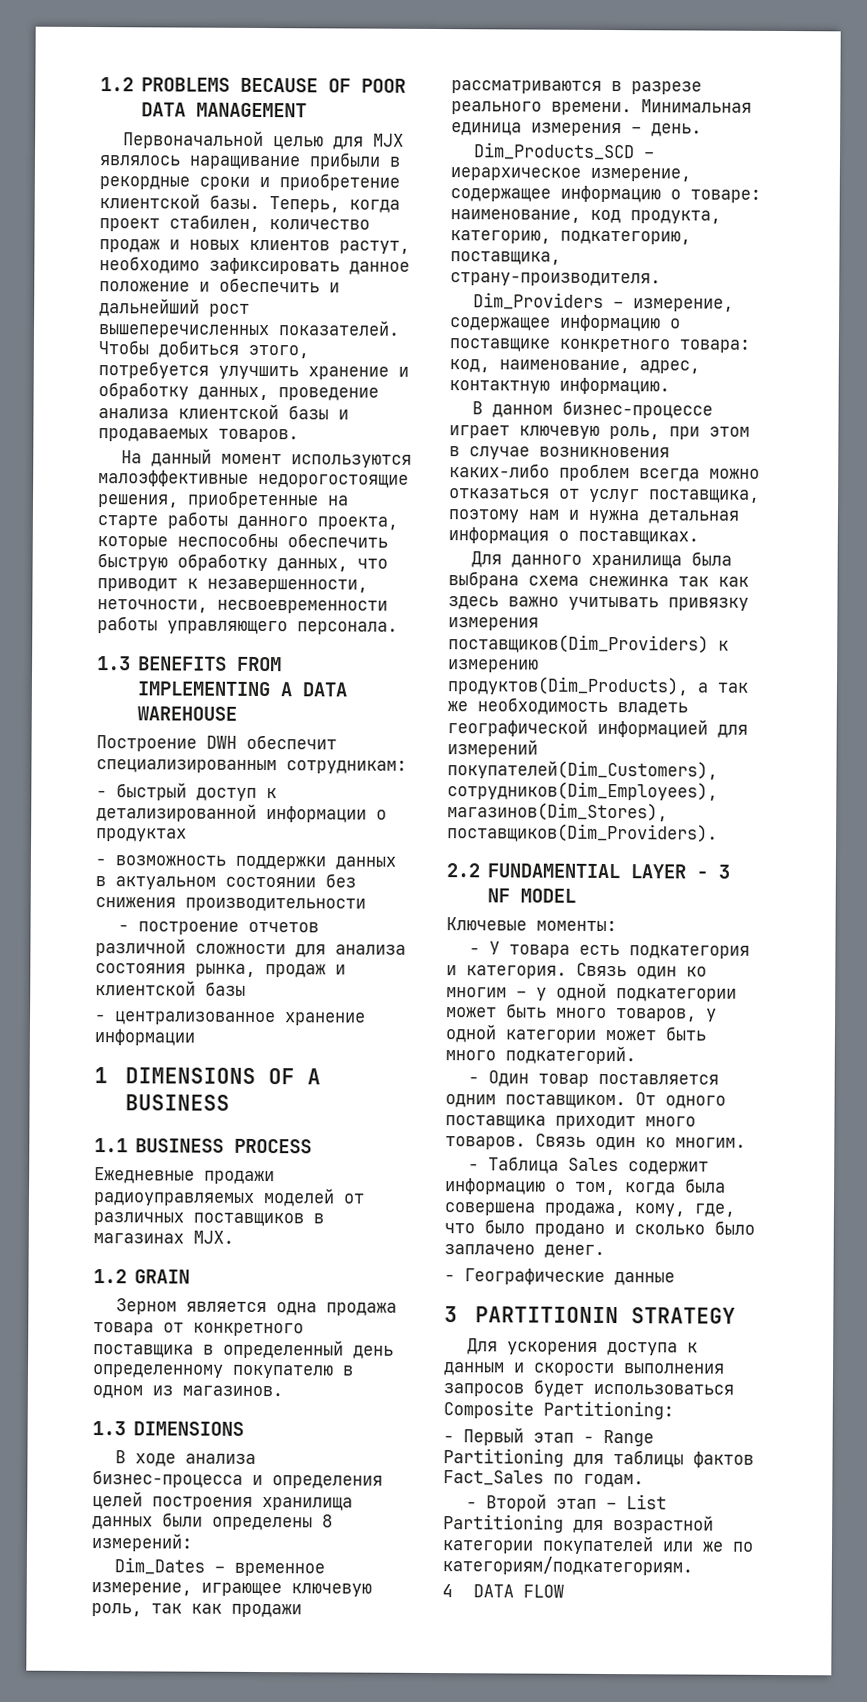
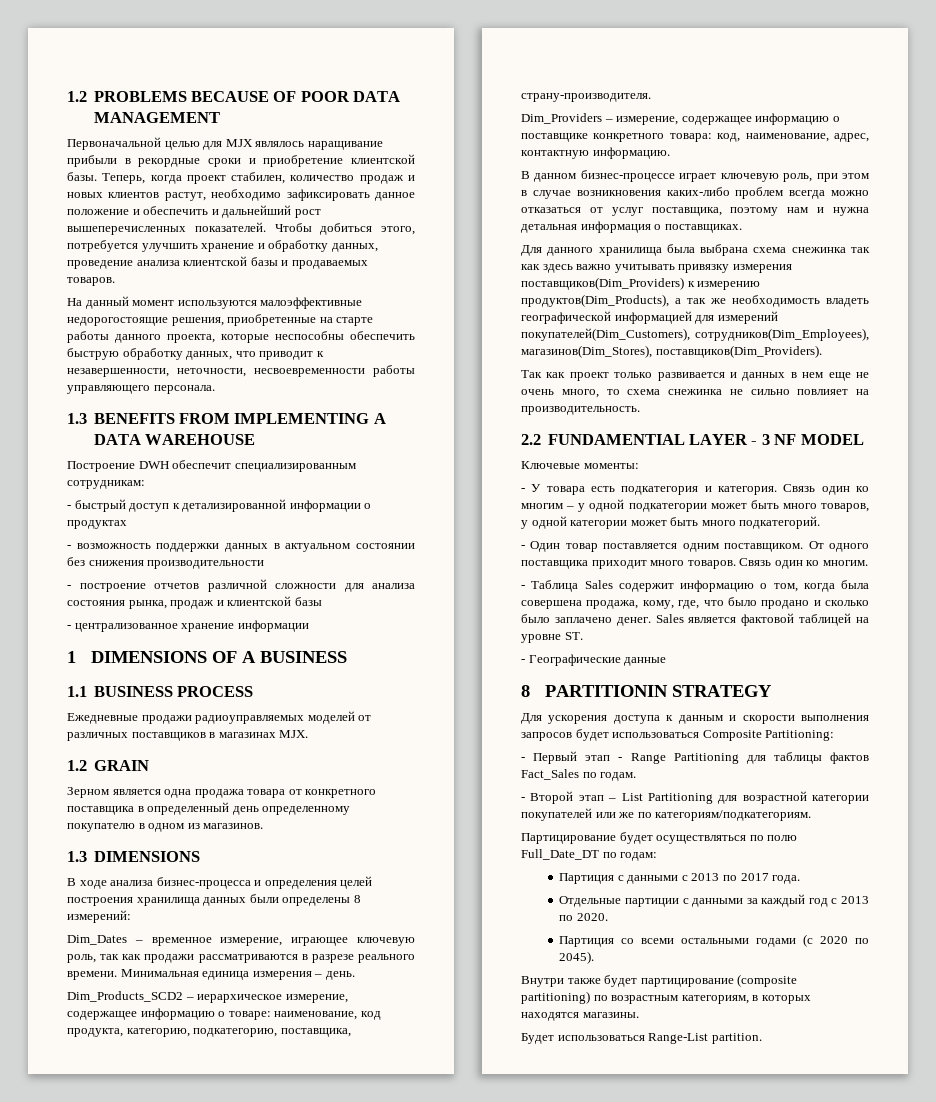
- Dim_Products_SCD – иерархическое измерение, содержащее информацию о товаре: наименование, код продукта, категорию, подкатегорию, поставщика, страну-производителя.
+ Dim_Products_SCD2 – иерархическое измерение, содержащее информацию о товаре: наименование, код продукта, категорию, подкатегорию, поставщика, страну-производителя.
+ Так как проект только развивается и данных в нем еще не очень много, то схема снежинка не сильно повлияет на производительность.
+ Sales является фактовой таблицей на уровне ST.
- 3 PARTITIONIN STRATEGY
+ 8 PARTITIONIN STRATEGY
- 4 DATA FLOW
+ Партицирование будет осуществляться по полю Full_Date_DT по годам:
+ Партиция с данными с 2013 по 2017 года.
+ Отдельные партиции с данными за каждый год с 2013 по 2020.
+ Партиция со всеми остальными годами (с 2020 по 2045).
+ Внутри также будет партицирование (composite partitioning) по возрастным категориям, в которых находятся магазины.
+ Будет использоваться Range-List partition.

